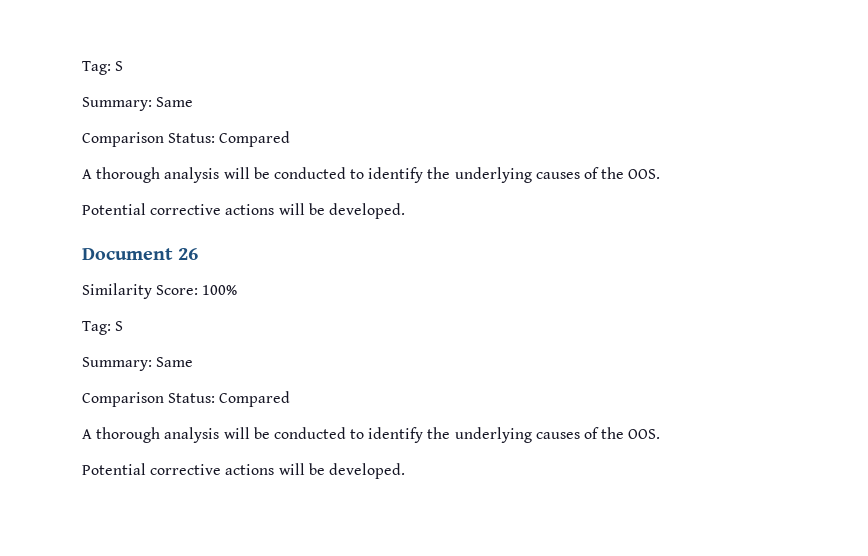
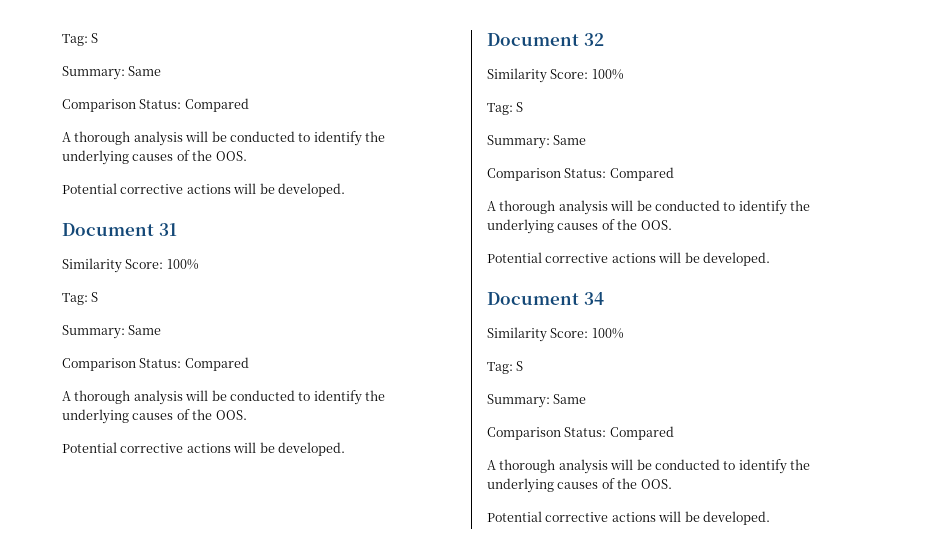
- Document 26
+ Document 31
+ Document 32
+ Similarity Score: 100%
+ Tag: S
+ Summary: Same
+ Comparison Status: Compared
+ A thorough analysis will be conducted to identify the underlying causes of the OOS.
+ Potential corrective actions will be developed.
+ Document 34
+ Similarity Score: 100%
+ Tag: S
+ Summary: Same
+ Comparison Status: Compared
+ A thorough analysis will be conducted to identify the underlying causes of the OOS.
+ Potential corrective actions will be developed.

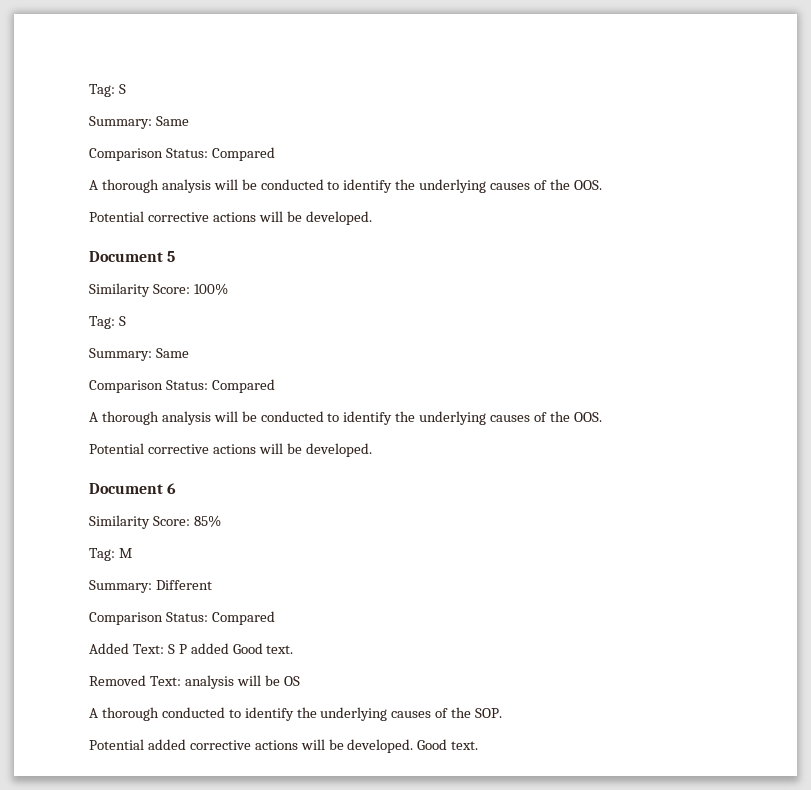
- Document 31
+ Document 5
- Document 32
- Similarity Score: 100%
- Tag: S
- Summary: Same
+ Document 6
+ Similarity Score: 85%
+ Tag: M
+ Summary: Different
  Comparison Status: Compared
- A thorough analysis will be conducted to identify the underlying causes of the OOS.
- Potential corrective actions will be developed.
- Document 34
- Similarity Score: 100%
- Tag: S
- Summary: Same
- Comparison Status: Compared
- A thorough analysis will be conducted to identify the underlying causes of the OOS.
- Potential corrective actions will be developed.
+ Added Text: S P added Good text.
+ Removed Text: analysis will be OS
+ A thorough conducted to identify the underlying causes of the SOP.
+ Potential added corrective actions will be developed. Good text.

